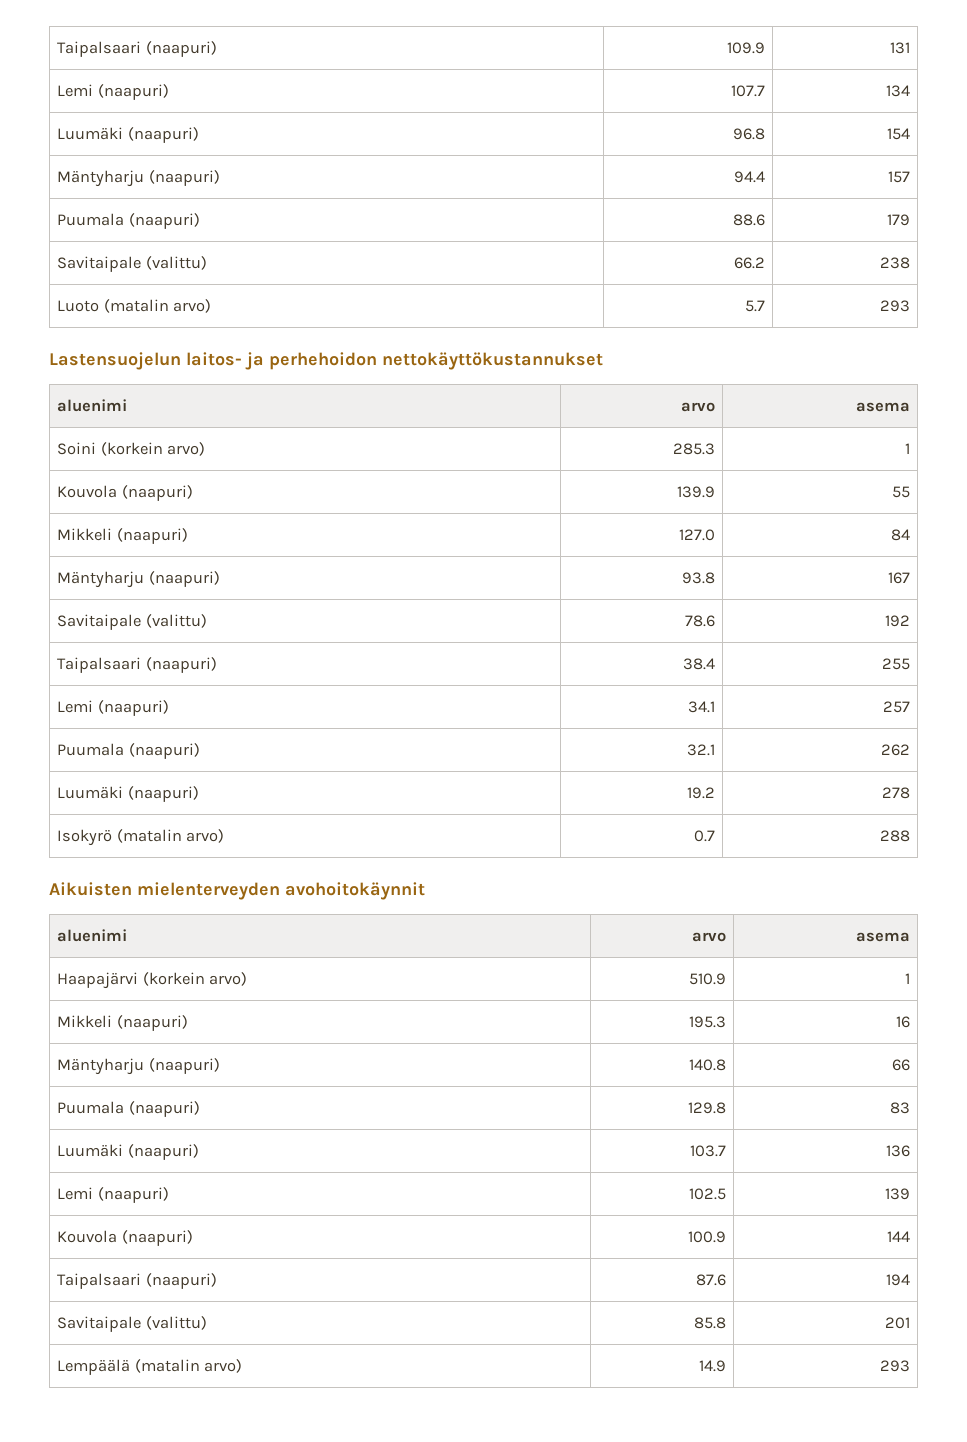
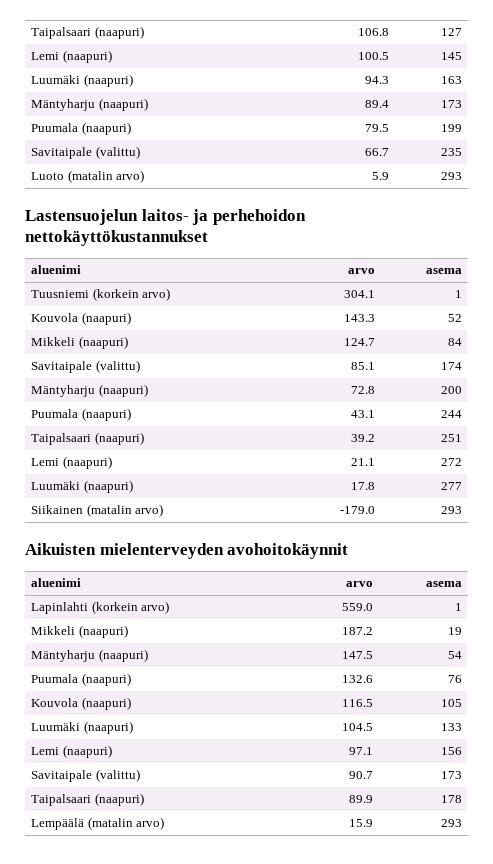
- Taipalsaari (naapuri) | 109.9 | 131
- Lemi (naapuri) | 107.7 | 134
- Luumäki (naapuri) | 96.8 | 154
- Mäntyharju (naapuri) | 94.4 | 157
- Puumala (naapuri) | 88.6 | 179
- Savitaipale (valittu) | 66.2 | 238
+ Taipalsaari (naapuri) | 106.8 | 127
+ Lemi (naapuri) | 100.5 | 145
+ Luumäki (naapuri) | 94.3 | 163
+ Mäntyharju (naapuri) | 89.4 | 173
+ Puumala (naapuri) | 79.5 | 199
+ Savitaipale (valittu) | 66.7 | 235
- Luoto (matalin arvo) | 5.7 | 293
+ Luoto (matalin arvo) | 5.9 | 293
- Soini (korkein arvo) | 285.3 | 1
+ Tuusniemi (korkein arvo) | 304.1 | 1
- Kouvola (naapuri) | 139.9 | 55
- Mikkeli (naapuri) | 127.0 | 84
+ Kouvola (naapuri) | 143.3 | 52
+ Mikkeli (naapuri) | 124.7 | 84
- Mäntyharju (naapuri) | 93.8 | 167
- Savitaipale (valittu) | 78.6 | 192
- Taipalsaari (naapuri) | 38.4 | 255
- Lemi (naapuri) | 34.1 | 257
- Puumala (naapuri) | 32.1 | 262
- Luumäki (naapuri) | 19.2 | 278
- Isokyrö (matalin arvo) | 0.7 | 288
+ Savitaipale (valittu) | 85.1 | 174
+ Mäntyharju (naapuri) | 72.8 | 200
+ Puumala (naapuri) | 43.1 | 244
+ Taipalsaari (naapuri) | 39.2 | 251
+ Lemi (naapuri) | 21.1 | 272
+ Luumäki (naapuri) | 17.8 | 277
+ Siikainen (matalin arvo) | -179.0 | 293
- Haapajärvi (korkein arvo) | 510.9 | 1
+ Lapinlahti (korkein arvo) | 559.0 | 1
- Mikkeli (naapuri) | 195.3 | 16
- Mäntyharju (naapuri) | 140.8 | 66
- Puumala (naapuri) | 129.8 | 83
- Luumäki (naapuri) | 103.7 | 136
- Lemi (naapuri) | 102.5 | 139
- Kouvola (naapuri) | 100.9 | 144
- Taipalsaari (naapuri) | 87.6 | 194
- Savitaipale (valittu) | 85.8 | 201
+ Mikkeli (naapuri) | 187.2 | 19
+ Mäntyharju (naapuri) | 147.5 | 54
+ Puumala (naapuri) | 132.6 | 76
+ Kouvola (naapuri) | 116.5 | 105
+ Luumäki (naapuri) | 104.5 | 133
+ Lemi (naapuri) | 97.1 | 156
+ Savitaipale (valittu) | 90.7 | 173
+ Taipalsaari (naapuri) | 89.9 | 178
- Lempäälä (matalin arvo) | 14.9 | 293
+ Lempäälä (matalin arvo) | 15.9 | 293

